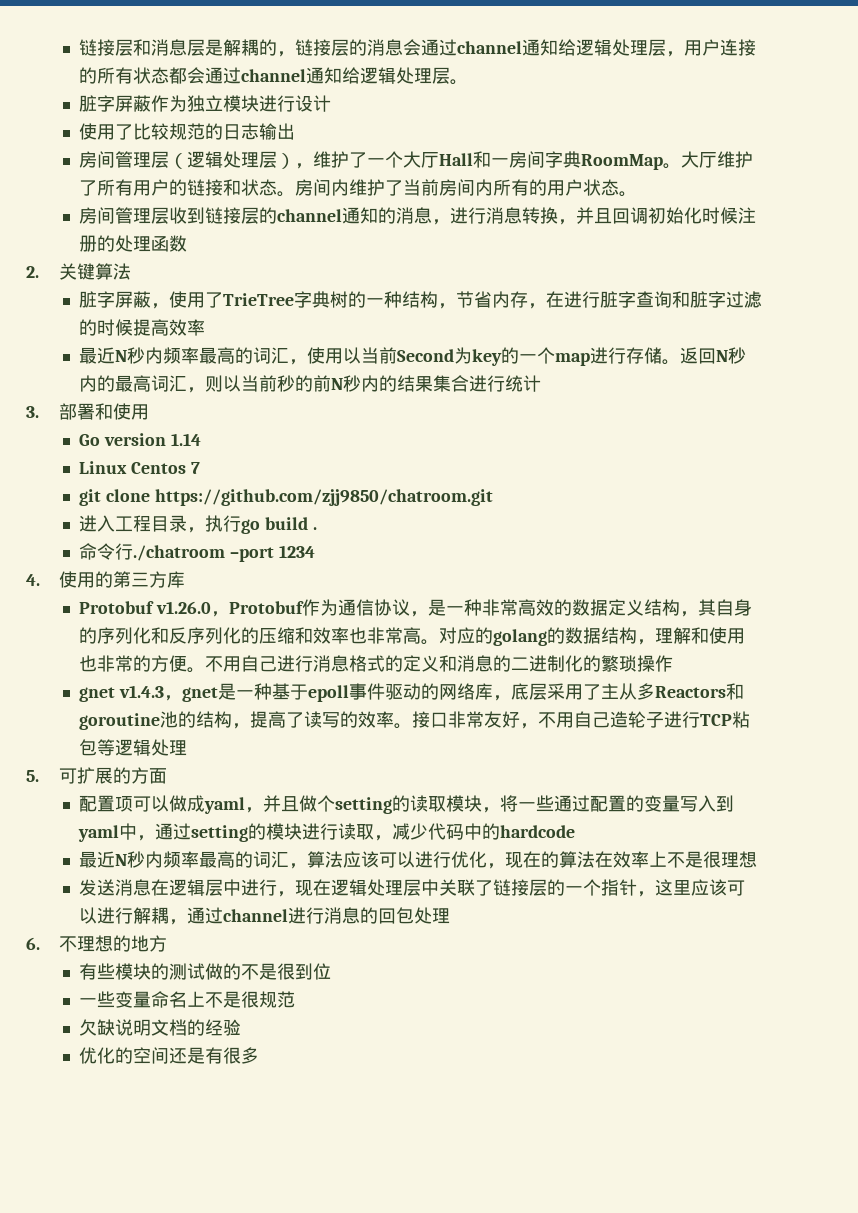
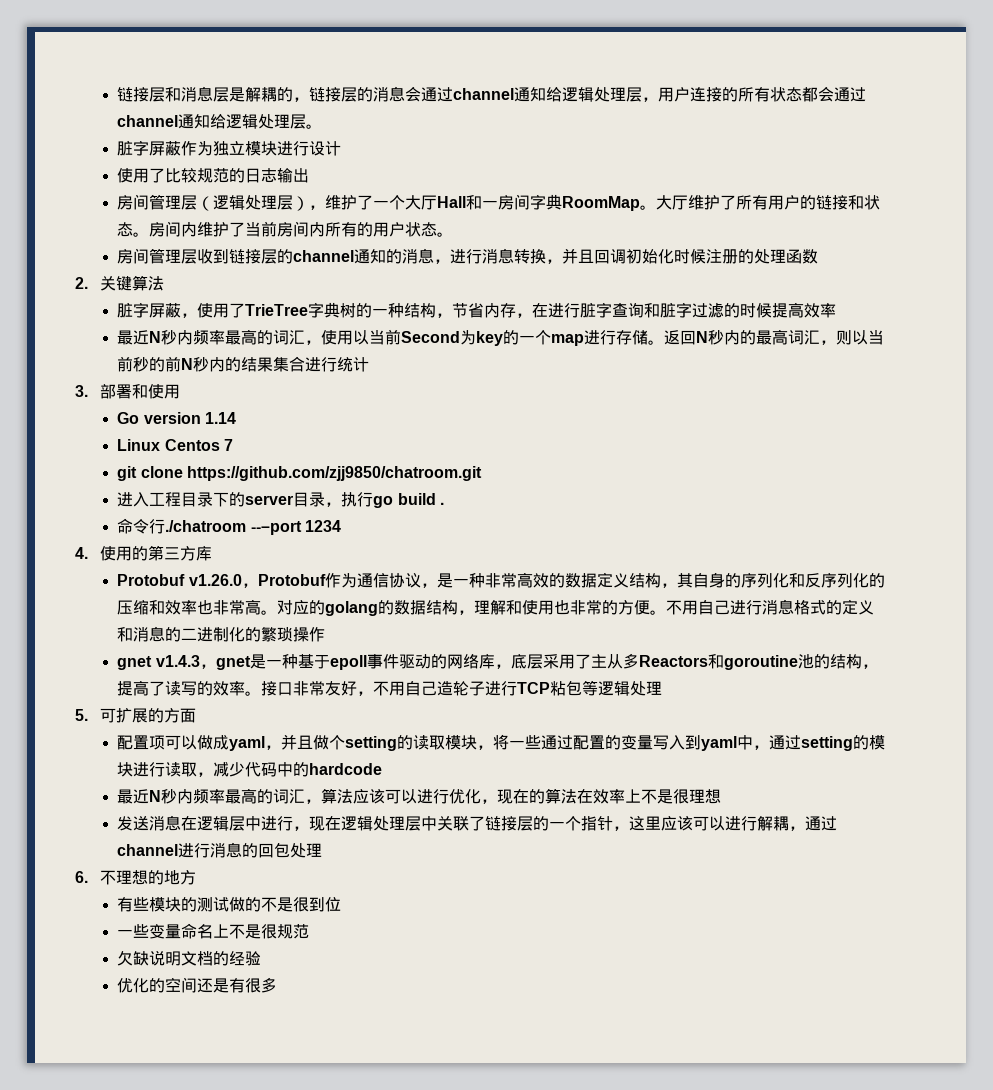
- 进入工程目录，执行go build .
+ 进入工程目录下的server目录，执行go build .
- 命令行./chatroom –port 1234
+ 命令行./chatroom --–port 1234

